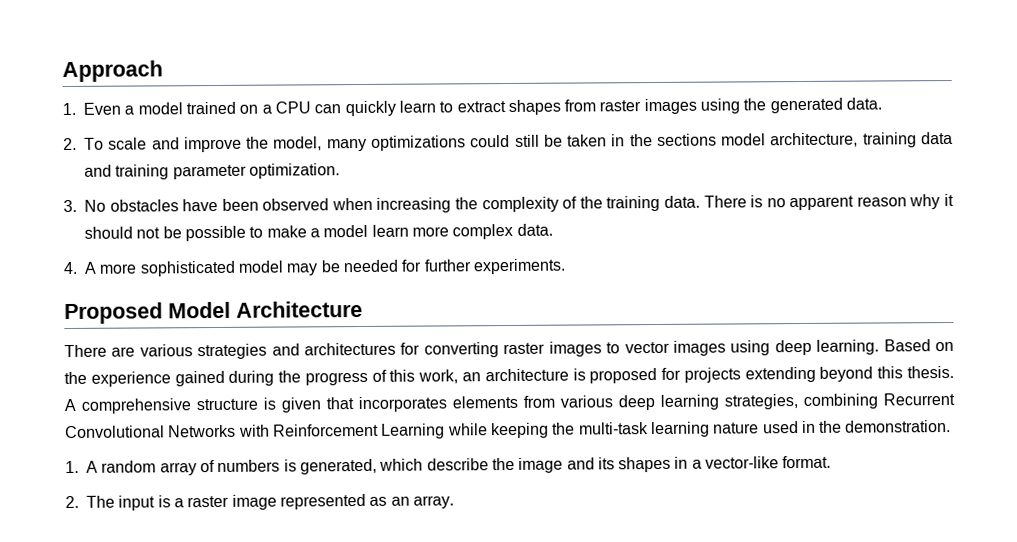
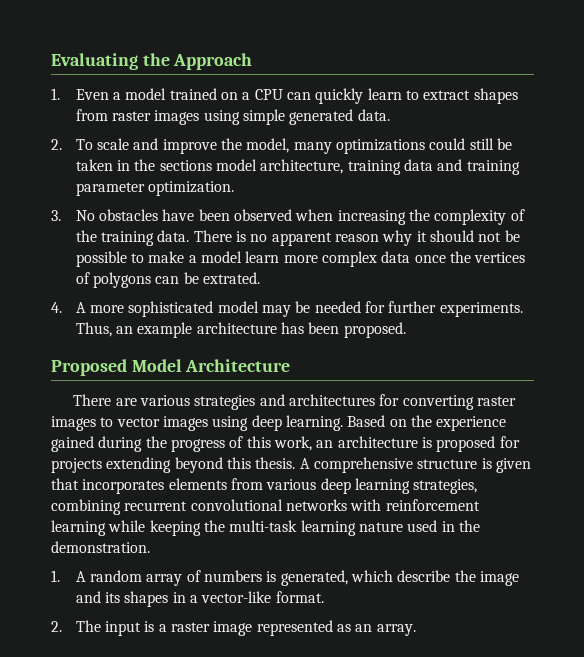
- Approach
+ Evaluating the Approach
- 1. Even a model trained on a CPU can quickly learn to extract shapes from raster images using the generated data.
+ 1. Even a model trained on a CPU can quickly learn to extract shapes from raster images using simple generated data.
- There is no apparent reason why it should not be possible to make a model learn more complex data.
+ There is no apparent reason why it should not be possible to make a model learn more complex data once the vertices of polygons can be extrated.
+ Thus, an example architecture has been proposed.
- A comprehensive structure is given that incorporates elements from various deep learning strategies, combining Recurrent Convolutional Networks with Reinforcement Learning while keeping the multi-task learning nature used in the demonstration.
+ A comprehensive structure is given that incorporates elements from various deep learning strategies, combining recurrent convolutional networks with reinforcement learning while keeping the multi-task learning nature used in the demonstration.

